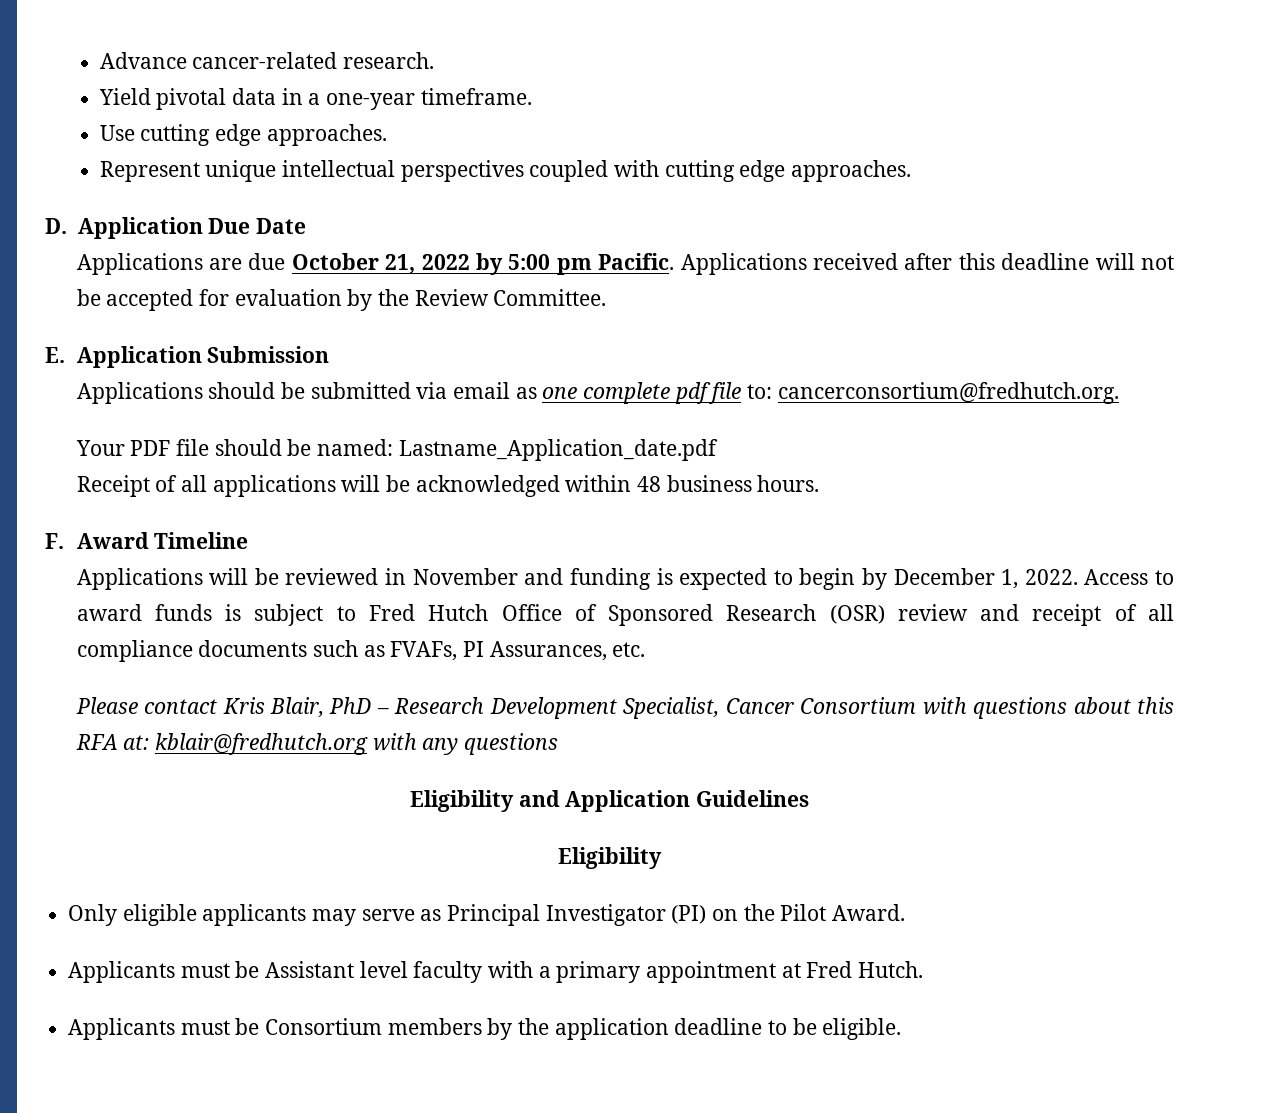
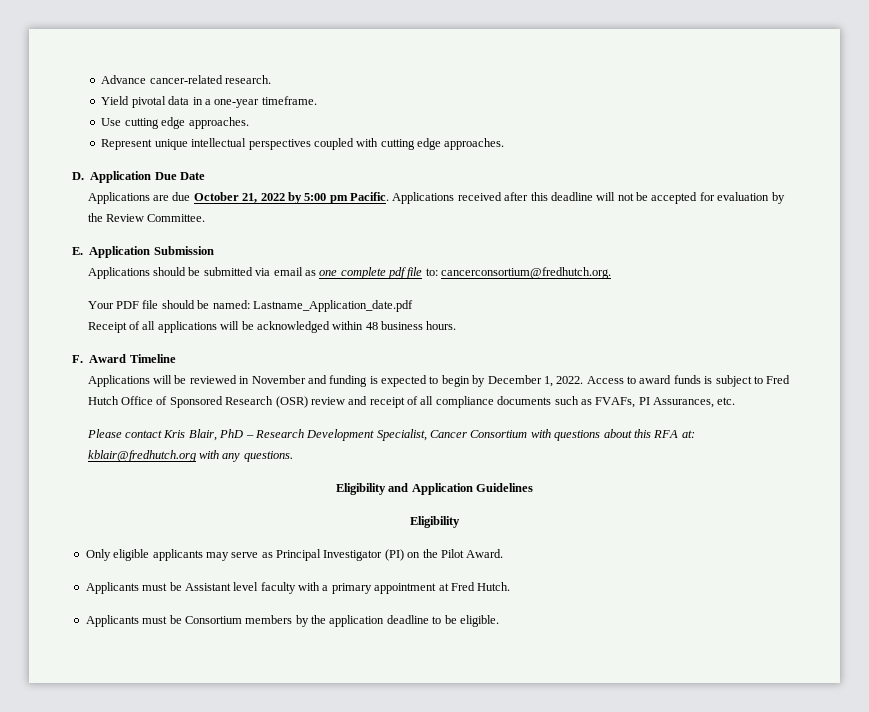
- Please contact Kris Blair, PhD – Research Development Specialist, Cancer Consortium with questions about this RFA at: kblair@fredhutch.org with any questions
+ Please contact Kris Blair, PhD – Research Development Specialist, Cancer Consortium with questions about this RFA at: kblair@fredhutch.org with any questions.

